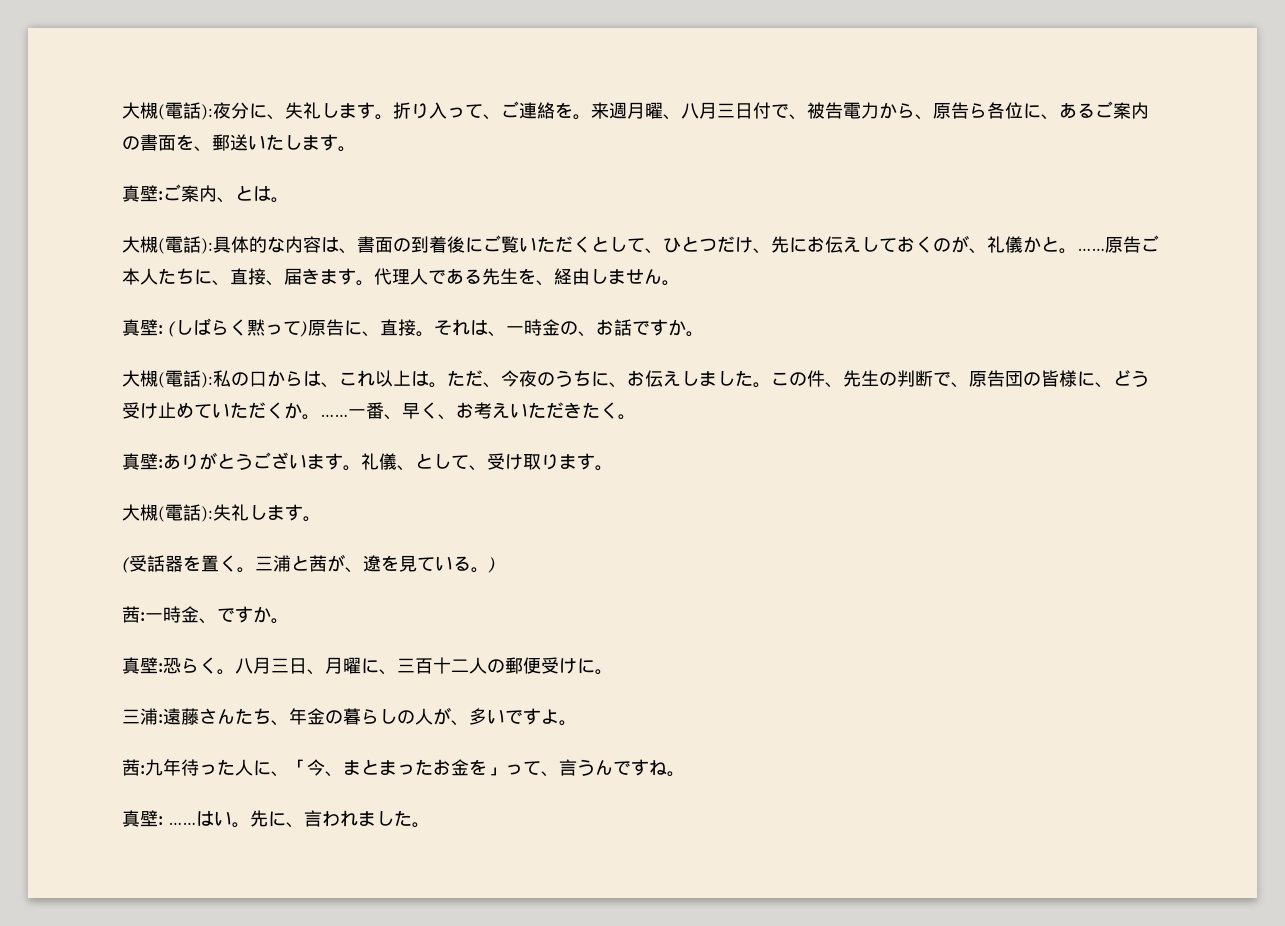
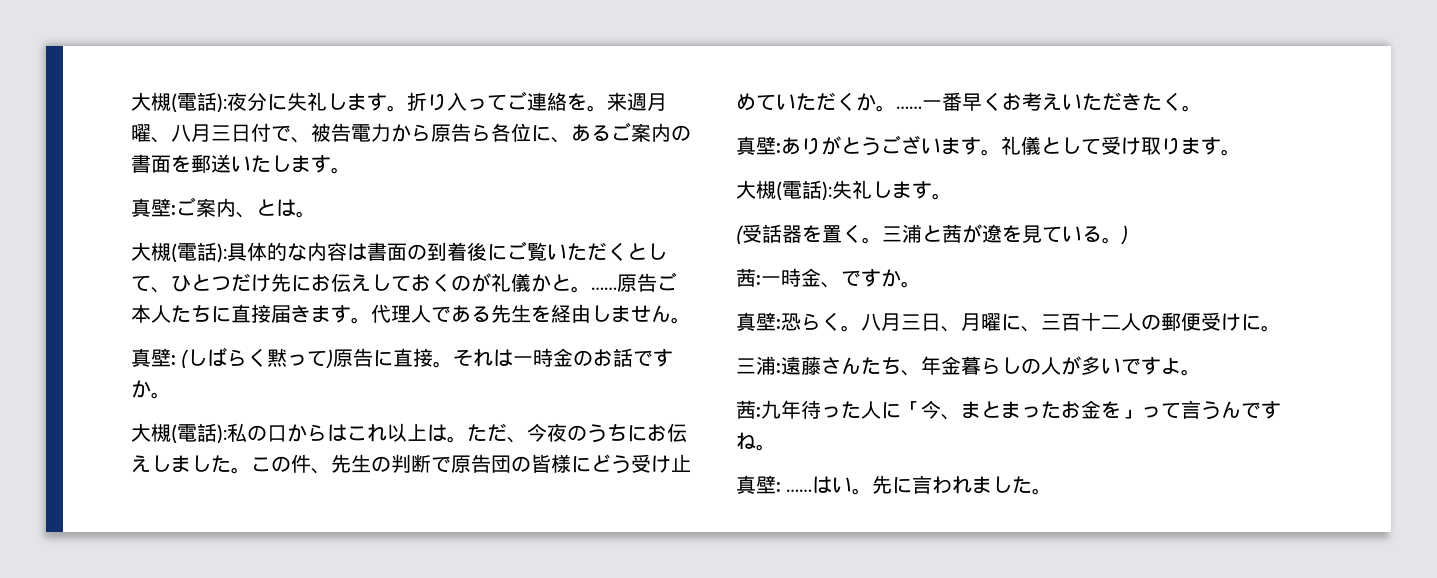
- 大槻(電話):夜分に、失礼します。
+ 大槻(電話):夜分に失礼します。
- 折り入って、ご連絡を。
+ 折り入ってご連絡を。
- 来週月曜、八月三日付で、被告電力から、原告ら各位に、あるご案内の書面を、郵送いたします。
+ 来週月曜、八月三日付で、被告電力から原告ら各位に、あるご案内の書面を郵送いたします。
- 大槻(電話):具体的な内容は、書面の到着後にご覧いただくとして、ひとつだけ、先にお伝えしておくのが、礼儀かと。
+ 大槻(電話):具体的な内容は書面の到着後にご覧いただくとして、ひとつだけ先にお伝えしておくのが礼儀かと。
- 原告ご本人たちに、直接、届きます。
+ 原告ご本人たちに直接届きます。
- 代理人である先生を、経由しません。
+ 代理人である先生を経由しません。
- 真壁: (しばらく黙って)原告に、直接。
+ 真壁: (しばらく黙って)原告に直接。
- それは、一時金の、お話ですか。
+ それは一時金のお話ですか。
- 大槻(電話):私の口からは、これ以上は。
+ 大槻(電話):私の口からはこれ以上は。
- ただ、今夜のうちに、お伝えしました。
+ ただ、今夜のうちにお伝えしました。
- この件、先生の判断で、原告団の皆様に、どう受け止めていただくか。
+ この件、先生の判断で原告団の皆様にどう受け止めていただくか。
- 一番、早く、お考えいただきたく。
+ 一番早くお考えいただきたく。
- 礼儀、として、受け取ります。
+ 礼儀として受け取ります。
- 三浦と茜が、遼を見ている。)
+ 三浦と茜が遼を見ている。)
- 三浦:遠藤さんたち、年金の暮らしの人が、多いですよ。
+ 三浦:遠藤さんたち、年金暮らしの人が多いですよ。
- 茜:九年待った人に、「今、まとまったお金を」って、言うんですね。
+ 茜:九年待った人に「今、まとまったお金を」って言うんですね。
- 先に、言われました。
+ 先に言われました。

